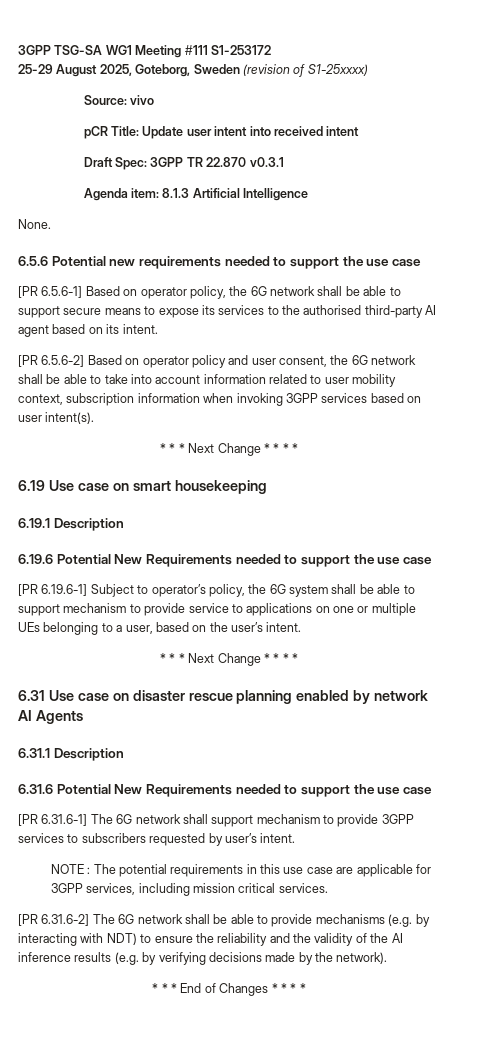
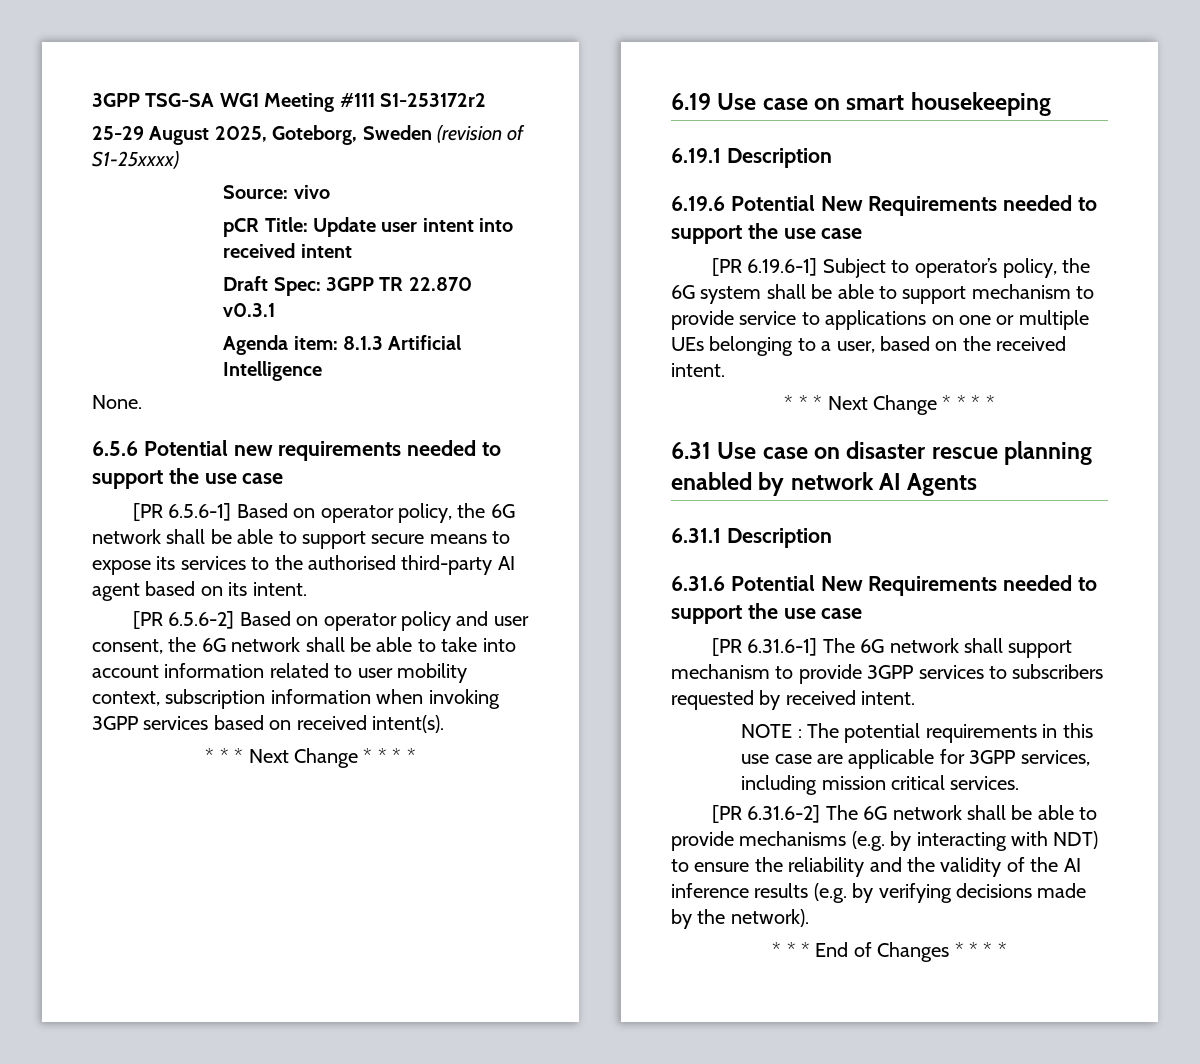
- 3GPP TSG-SA WG1 Meeting #111 S1-253172
+ 3GPP TSG-SA WG1 Meeting #111 S1-253172r2
- [PR 6.5.6-2] Based on operator policy and user consent, the 6G network shall be able to take into account information related to user mobility context, subscription information when invoking 3GPP services based on user intent(s).
+ [PR 6.5.6-2] Based on operator policy and user consent, the 6G network shall be able to take into account information related to user mobility context, subscription information when invoking 3GPP services based on received intent(s).
- [PR 6.19.6-1] Subject to operator’s policy, the 6G system shall be able to support mechanism to provide service to applications on one or multiple UEs belonging to a user, based on the user’s intent.
+ [PR 6.19.6-1] Subject to operator’s policy, the 6G system shall be able to support mechanism to provide service to applications on one or multiple UEs belonging to a user, based on the received intent.
- [PR 6.31.6-1] The 6G network shall support mechanism to provide 3GPP services to subscribers requested by user’s intent.
+ [PR 6.31.6-1] The 6G network shall support mechanism to provide 3GPP services to subscribers requested by received intent.

